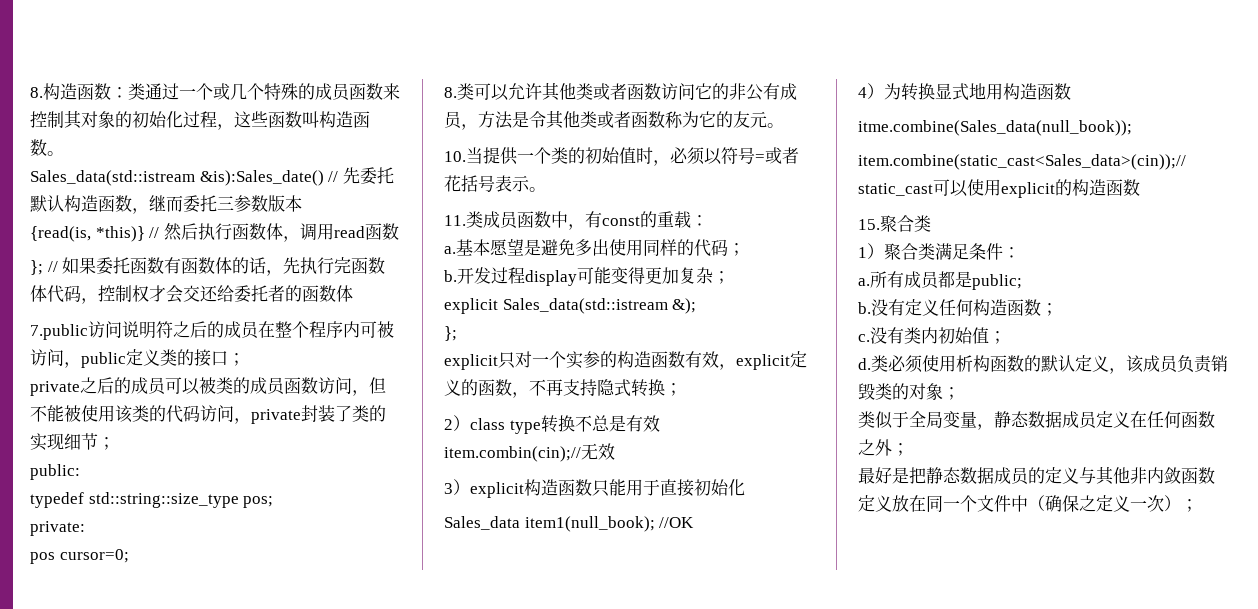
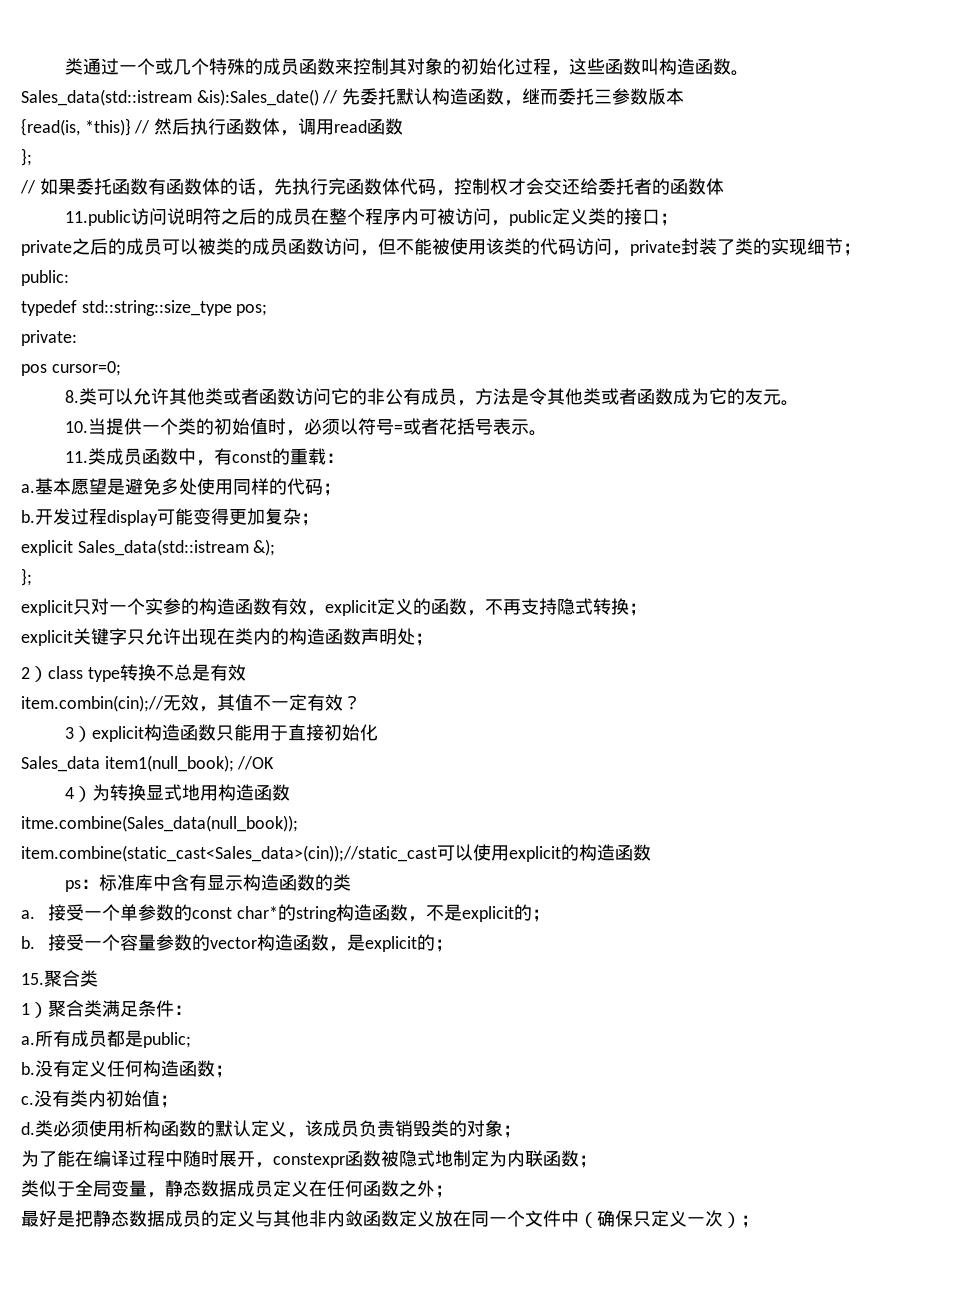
- 8.构造函数：类通过一个或几个特殊的成员函数来控制其对象的初始化过程，这些函数叫构造函数。
+ 类通过一个或几个特殊的成员函数来控制其对象的初始化过程，这些函数叫构造函数。
  {read(is, *this)} // 然后执行函数体，调用read函数
- }; // 如果委托函数有函数体的话，先执行完函数体代码，控制权才会交还给委托者的函数体
+ };
+ // 如果委托函数有函数体的话，先执行完函数体代码，控制权才会交还给委托者的函数体
- 7.public访问说明符之后的成员在整个程序内可被访问，public定义类的接口；
+ 11.public访问说明符之后的成员在整个程序内可被访问，public定义类的接口；
- 8.类可以允许其他类或者函数访问它的非公有成员，方法是令其他类或者函数称为它的友元。
+ 8.类可以允许其他类或者函数访问它的非公有成员，方法是令其他类或者函数成为它的友元。
- 基本愿望是避免多出使用同样的代码；
+ 基本愿望是避免多处使用同样的代码；
+ explicit关键字只允许出现在类内的构造函数声明处；
- item.combin(cin);//无效
+ item.combin(cin);//无效，其值不一定有效？
+ ps：标准库中含有显示构造函数的类
+ a.接受一个单参数的const char*的string构造函数，不是explicit的；
+ b.接受一个容量参数的vector构造函数，是explicit的；
+ 为了能在编译过程中随时展开，constexpr函数被隐式地制定为内联函数；
- 最好是把静态数据成员的定义与其他非内敛函数定义放在同一个文件中（确保之定义一次）；
+ 最好是把静态数据成员的定义与其他非内敛函数定义放在同一个文件中（确保只定义一次）；

